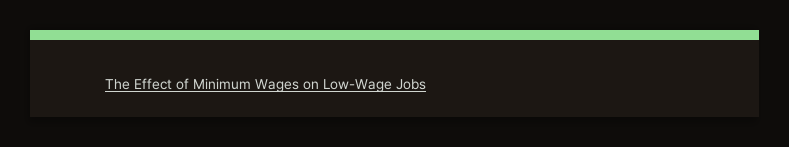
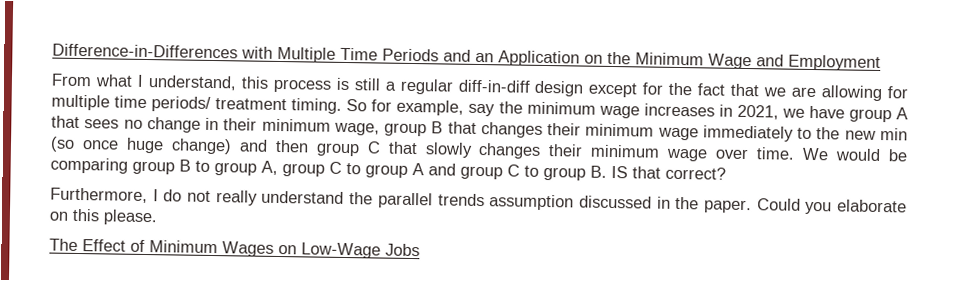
+ Difference-in-Differences with Multiple Time Periods and an Application on the Minimum Wage and Employment
+ From what I understand, this process is still a regular diff-in-diff design except for the fact that we are allowing for multiple time periods/ treatment timing. So for example, say the minimum wage increases in 2021, we have group A that sees no change in their minimum wage, group B that changes their minimum wage immediately to the new min (so once huge change) and then group C that slowly changes their minimum wage over time. We would be comparing group B to group A, group C to group A and group C to group B. IS that correct?
+ Furthermore, I do not really understand the parallel trends assumption discussed in the paper. Could you elaborate on this please.

